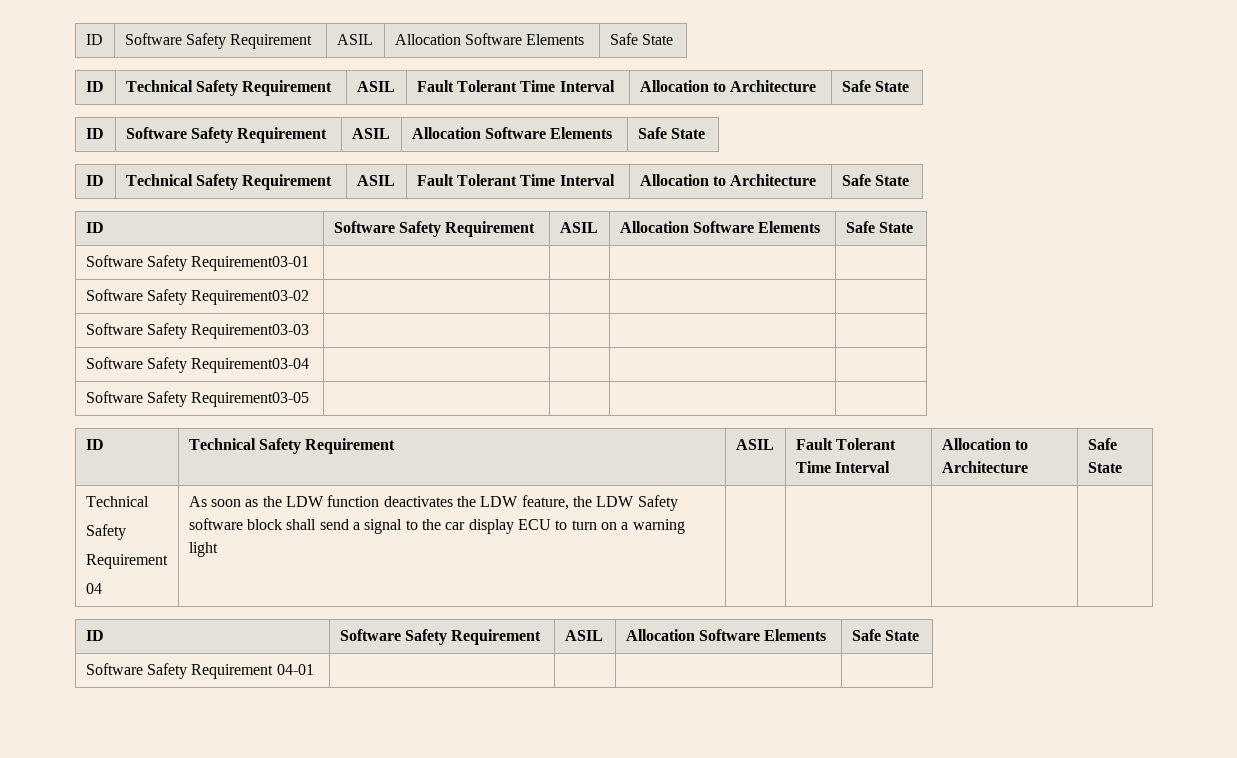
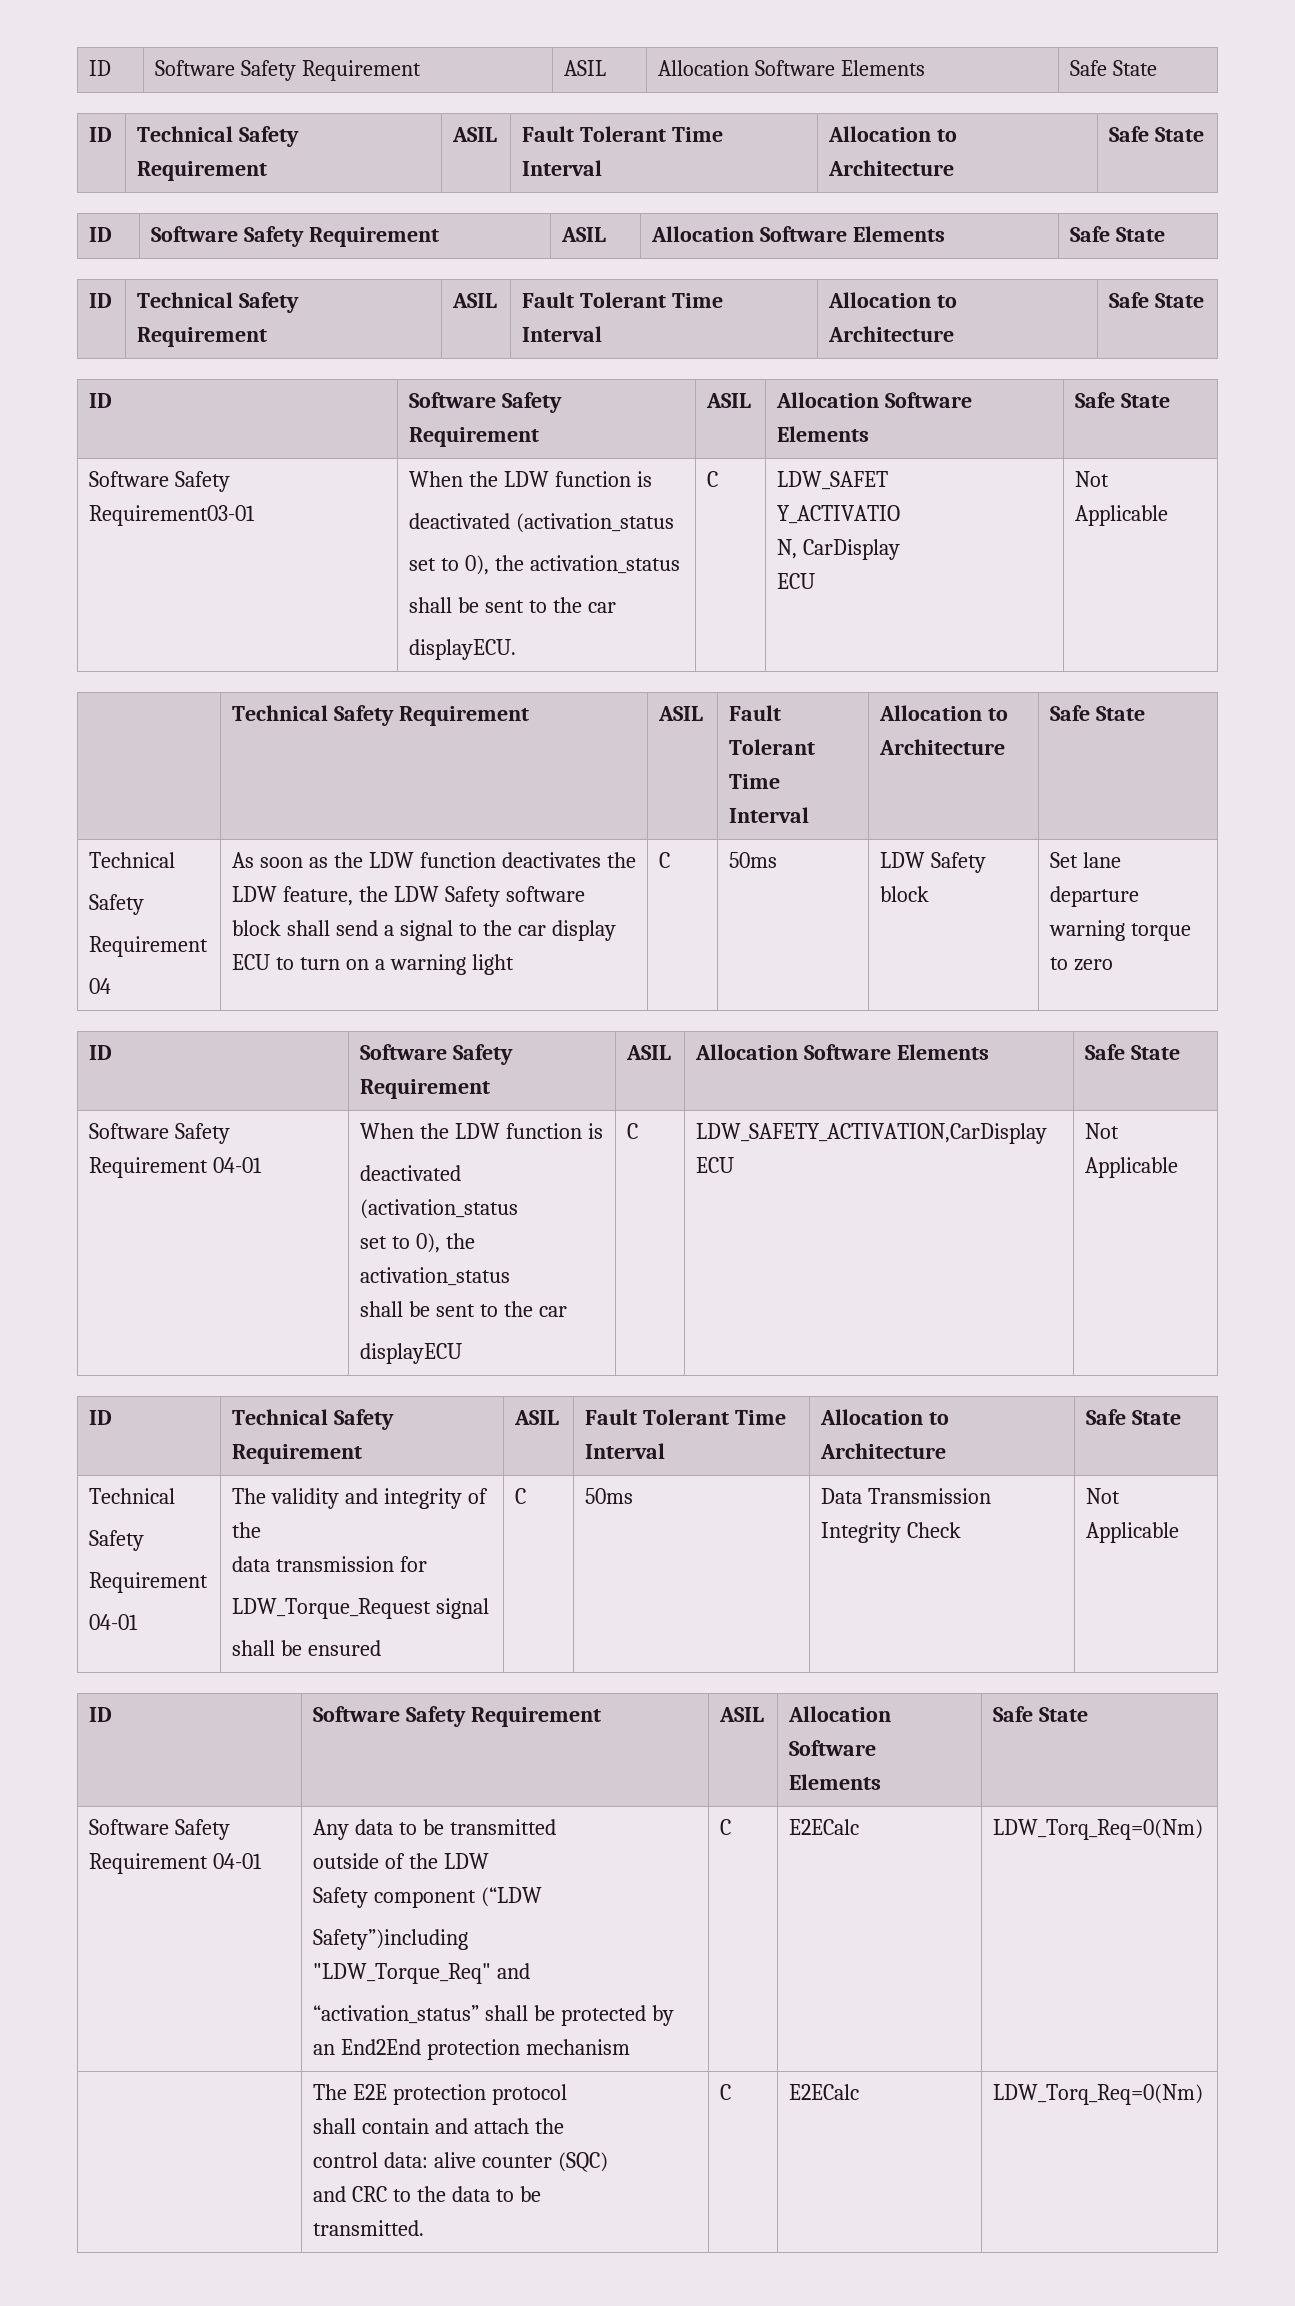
- Software Safety Requirement03-01 | | | |
- Software Safety Requirement03-02 | | | |
- Software Safety Requirement03-03 | | | |
- Software Safety Requirement03-04 | | | |
- Software Safety Requirement03-05 | | | |
- ID | Technical Safety Requirement | ASIL | Fault Tolerant Time Interval | Allocation to Architecture | Safe State
+ Software Safety Requirement03-01 | When the LDW function is
+ deactivated (activation_status
+ set to 0), the activation_status
+ shall be sent to the car
+ displayECU. | C | LDW_SAFET
+ Y_ACTIVATIO
+ N, CarDisplay
+ ECU | Not Applicable
+ | Technical Safety Requirement | ASIL | Fault Tolerant Time Interval | Allocation to Architecture | Safe State
+ C | 50ms | LDW Safety block | Set lane departure warning torque to zero
- Software Safety Requirement 04-01 | | | |
+ Software Safety Requirement 04-01 | When the LDW function is
+ deactivated (activation_status
+ set to 0), the activation_status
+ shall be sent to the car
+ displayECU | C | LDW_SAFETY_ACTIVATION,CarDisplay ECU | Not Applicable
+ ID | Technical Safety Requirement | ASIL | Fault Tolerant Time Interval | Allocation to Architecture | Safe State
+ Technical
+ Safety
+ Requirement
+ 04-01 | The validity and integrity of the
+ data transmission for
+ LDW_Torque_Request signal
+ shall be ensured | C | 50ms | Data Transmission Integrity Check | Not Applicable
+ ID | Software Safety Requirement | ASIL | Allocation Software Elements | Safe State
+ Software Safety Requirement 04-01 | Any data to be transmitted
+ outside of the LDW
+ Safety component (“LDW
+ Safety”)including
+ "LDW_Torque_Req" and
+ “activation_status” shall be protected by an End2End protection mechanism | C | E2ECalc | LDW_Torq_Req=0(Nm)
+ | The E2E protection protocol
+ shall contain and attach the
+ control data: alive counter (SQC)
+ and CRC to the data to be
+ transmitted. | C | E2ECalc | LDW_Torq_Req=0(Nm)

